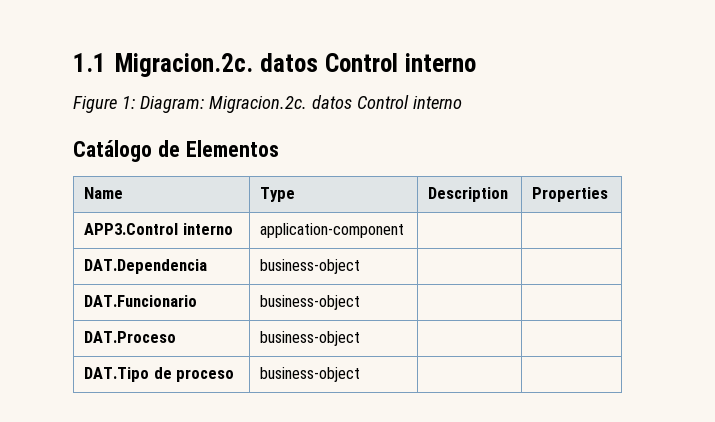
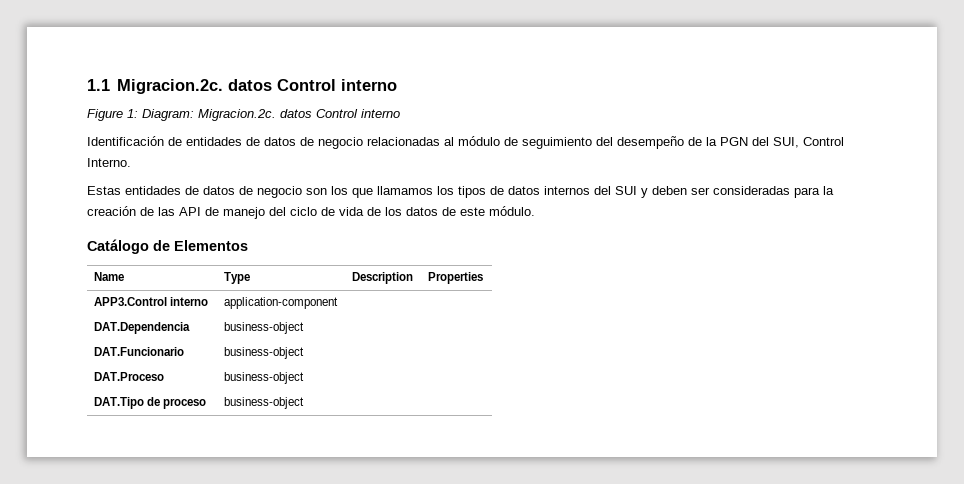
+ Identificación de entidades de datos de negocio relacionadas al módulo de seguimiento del desempeño de la PGN del SUI, Control Interno.
+ Estas entidades de datos de negocio son los que llamamos los tipos de datos internos del SUI y deben ser consideradas para la creación de las API de manejo del ciclo de vida de los datos de este módulo.

